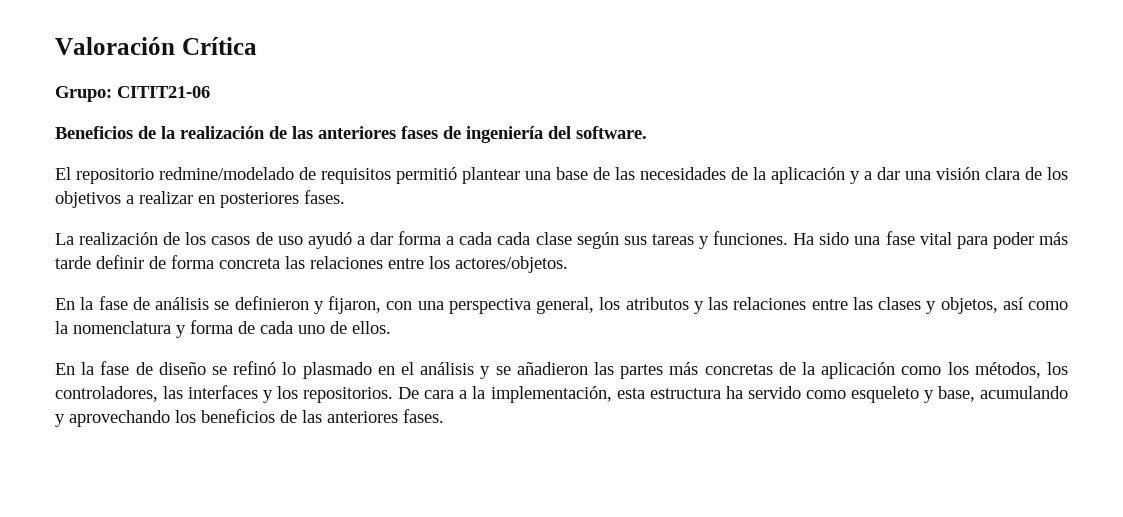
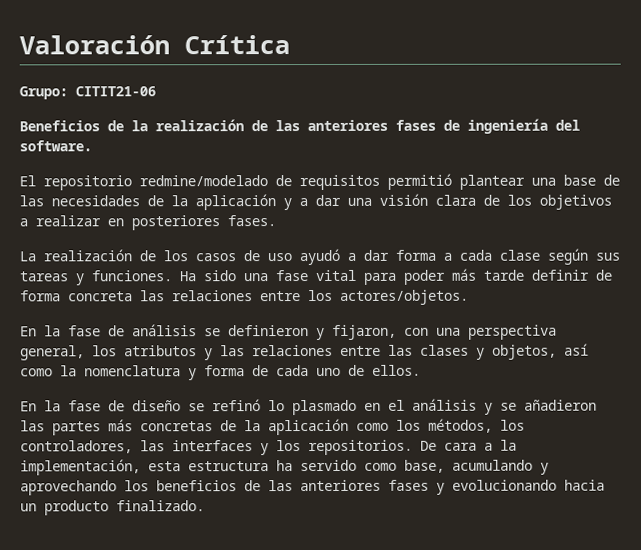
- La realización de los casos de uso ayudó a dar forma a cada cada clase según sus tareas y funciones.
+ La realización de los casos de uso ayudó a dar forma a cada clase según sus tareas y funciones.
- De cara a la implementación, esta estructura ha servido como esqueleto y base, acumulando y aprovechando los beneficios de las anteriores fases.
+ De cara a la implementación, esta estructura ha servido como base, acumulando y aprovechando los beneficios de las anteriores fases y evolucionando hacia un producto finalizado.

